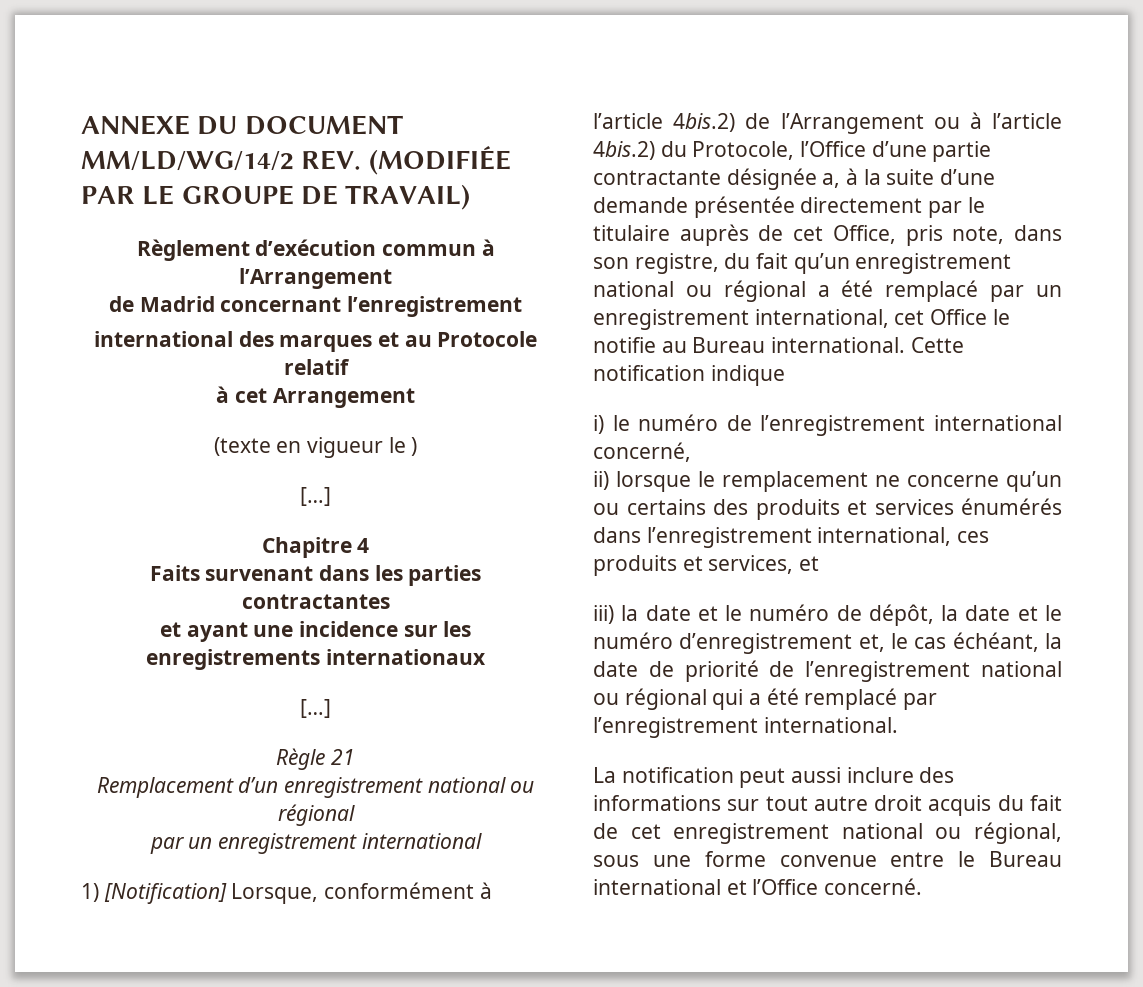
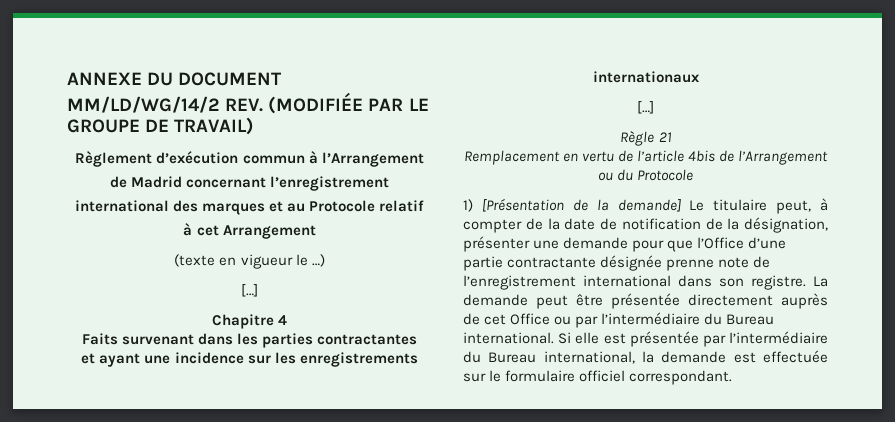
- (texte en vigueur le )
+ (texte en vigueur le …)
- Remplacement d’un enregistrement national ou régional
- par un enregistrement international
- 1) [Notification] Lorsque, conformément à l’article 4bis.2) de l’Arrangement ou à l’article 4bis.2) du Protocole, l’Office d’une partie contractante désignée a, à la suite d’une demande présentée directement par le titulaire auprès de cet Office, pris note, dans son registre, du fait qu’un enregistrement national ou régional a été remplacé par un enregistrement international, cet Office le notifie au Bureau international. Cette notification indique
- i) le numéro de l’enregistrement international concerné,
- ii) lorsque le remplacement ne concerne qu’un ou certains des produits et services énumérés dans l’enregistrement international, ces produits et services, et
- iii) la date et le numéro de dépôt, la date et le numéro d’enregistrement et, le cas échéant, la date de priorité de l’enregistrement national ou régional qui a été remplacé par l’enregistrement international.
- La notification peut aussi inclure des informations sur tout autre droit acquis du fait de cet enregistrement national ou régional, sous une forme convenue entre le Bureau international et l’Office concerné.
+ Remplacement en vertu de l’article 4bis de l’Arrangement ou du Protocole
+ 1) [Présentation de la demande] Le titulaire peut, à compter de la date de notification de la désignation, présenter une demande pour que l’Office d’une partie contractante désignée prenne note de l’enregistrement international dans son registre. La demande peut être présentée directement auprès de cet Office ou par l’intermédiaire du Bureau international. Si elle est présentée par l’intermédiaire du Bureau international, la demande est effectuée sur le formulaire officiel correspondant.

